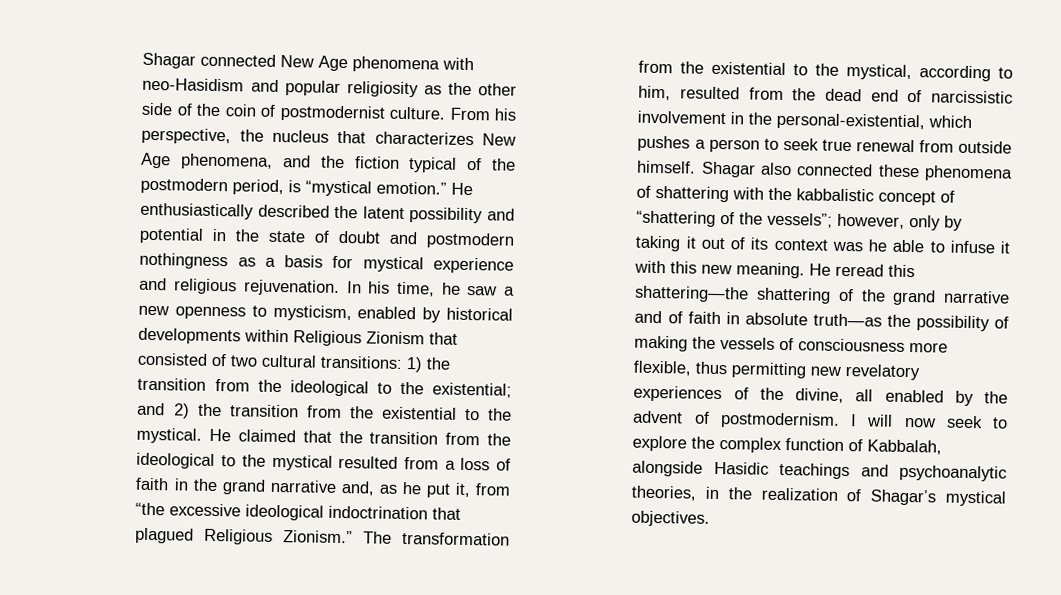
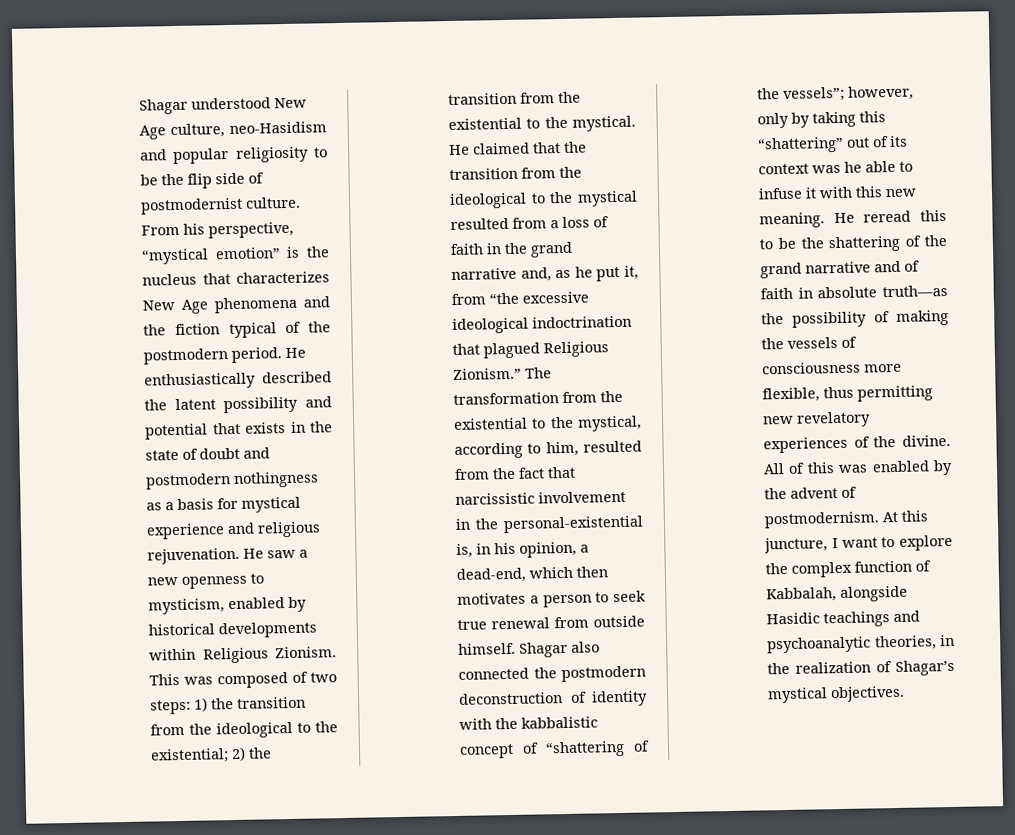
- Shagar connected New Age phenomena with neo-Hasidism and popular religiosity as the other side of the coin of postmodernist culture.
+ Shagar understood New Age culture, neo-Hasidism and popular religiosity to be the flip side of postmodernist culture.
- From his perspective, the nucleus that characterizes New Age phenomena, and the fiction typical of the postmodern period, is “mystical emotion.”
+ From his perspective, “mystical emotion” is the nucleus that characterizes New Age phenomena and the fiction typical of the postmodern period.
- He enthusiastically described the latent possibility and potential in the state of doubt and postmodern nothingness as a basis for mystical experience and religious rejuvenation.
+ He enthusiastically described the latent possibility and potential that exists in the state of doubt and postmodern nothingness as a basis for mystical experience and religious rejuvenation.
- In his time, he saw a new openness to mysticism, enabled by historical developments within Religious Zionism that consisted of two cultural transitions: 1) the transition from the ideological to the existential; and 2) the transition from the existential to the mystical.
+ He saw a new openness to mysticism, enabled by historical developments within Religious Zionism. This was composed of two steps: 1) the transition from the ideological to the existential; 2) the transition from the existential to the mystical.
- The transformation from the existential to the mystical, according to him, resulted from the dead end of narcissistic involvement in the personal-existential, which pushes a person to seek true renewal from outside himself.
+ The transformation from the existential to the mystical, according to him, resulted from the fact that narcissistic involvement in the personal-existential is, in his opinion, a dead-end, which then motivates a person to seek true renewal from outside himself.
- Shagar also connected these phenomena of shattering with the kabbalistic concept of “shattering of the vessels”; however, only by taking it out of its context was he able to infuse it with this new meaning.
+ Shagar also connected the postmodern deconstruction of identity with the kabbalistic concept of “shattering of the vessels”; however, only by taking this “shattering” out of its context was he able to infuse it with this new meaning.
- He reread this shattering—the shattering of the grand narrative and of faith in absolute truth—as the possibility of making the vessels of consciousness more flexible, thus permitting new revelatory experiences of the divine, all enabled by the advent of postmodernism.
+ He reread this to be the shattering of the grand narrative and of faith in absolute truth—as the possibility of making the vessels of consciousness more flexible, thus permitting new revelatory experiences of the divine. All of this was enabled by the advent of postmodernism.
- I will now seek to explore the complex function of Kabbalah, alongside Hasidic teachings and psychoanalytic theories, in the realization of Shagar’s mystical objectives.
+ At this juncture, I want to explore the complex function of Kabbalah, alongside Hasidic teachings and psychoanalytic theories, in the realization of Shagar’s mystical objectives.

